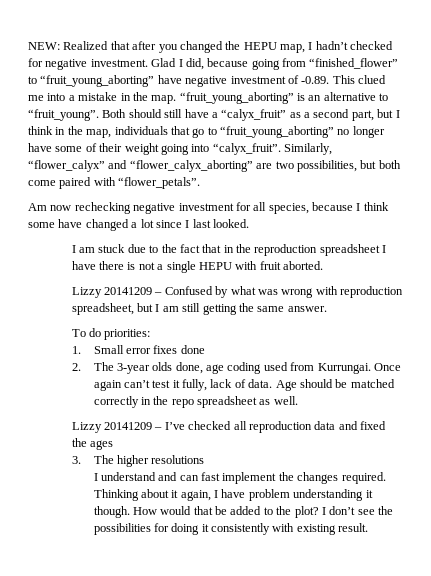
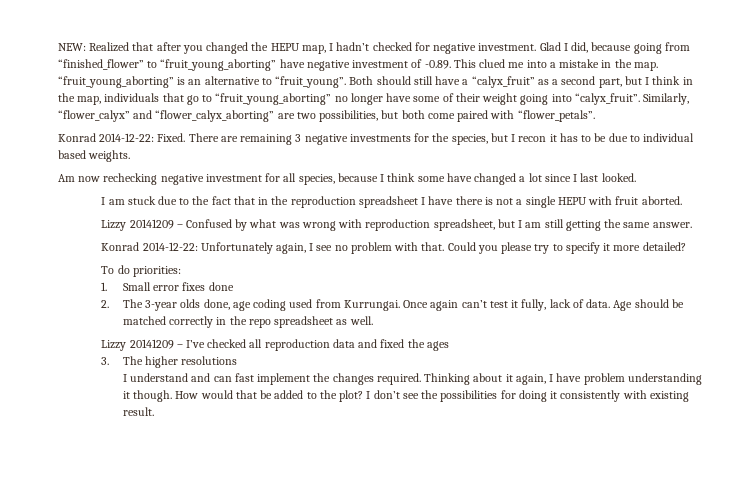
+ Konrad 2014-12-22: Fixed. There are remaining 3 negative investments for the species, but I recon it has to be due to individual based weights.
+ Konrad 2014-12-22: Unfortunately again, I see no problem with that. Could you please try to specify it more detailed?

